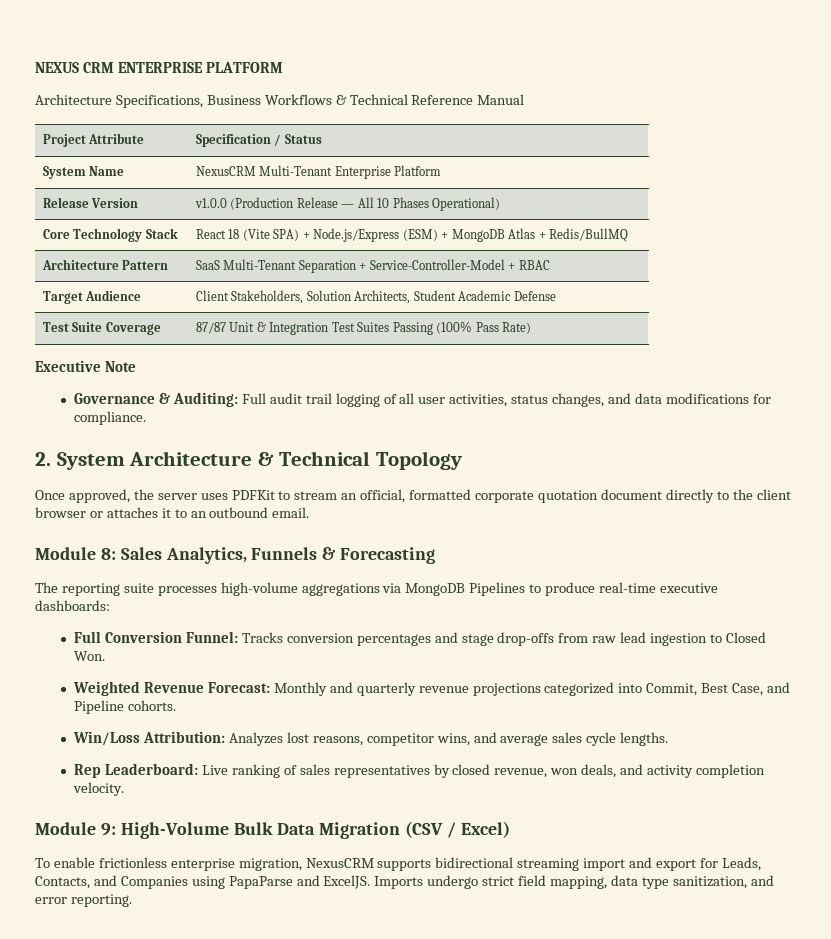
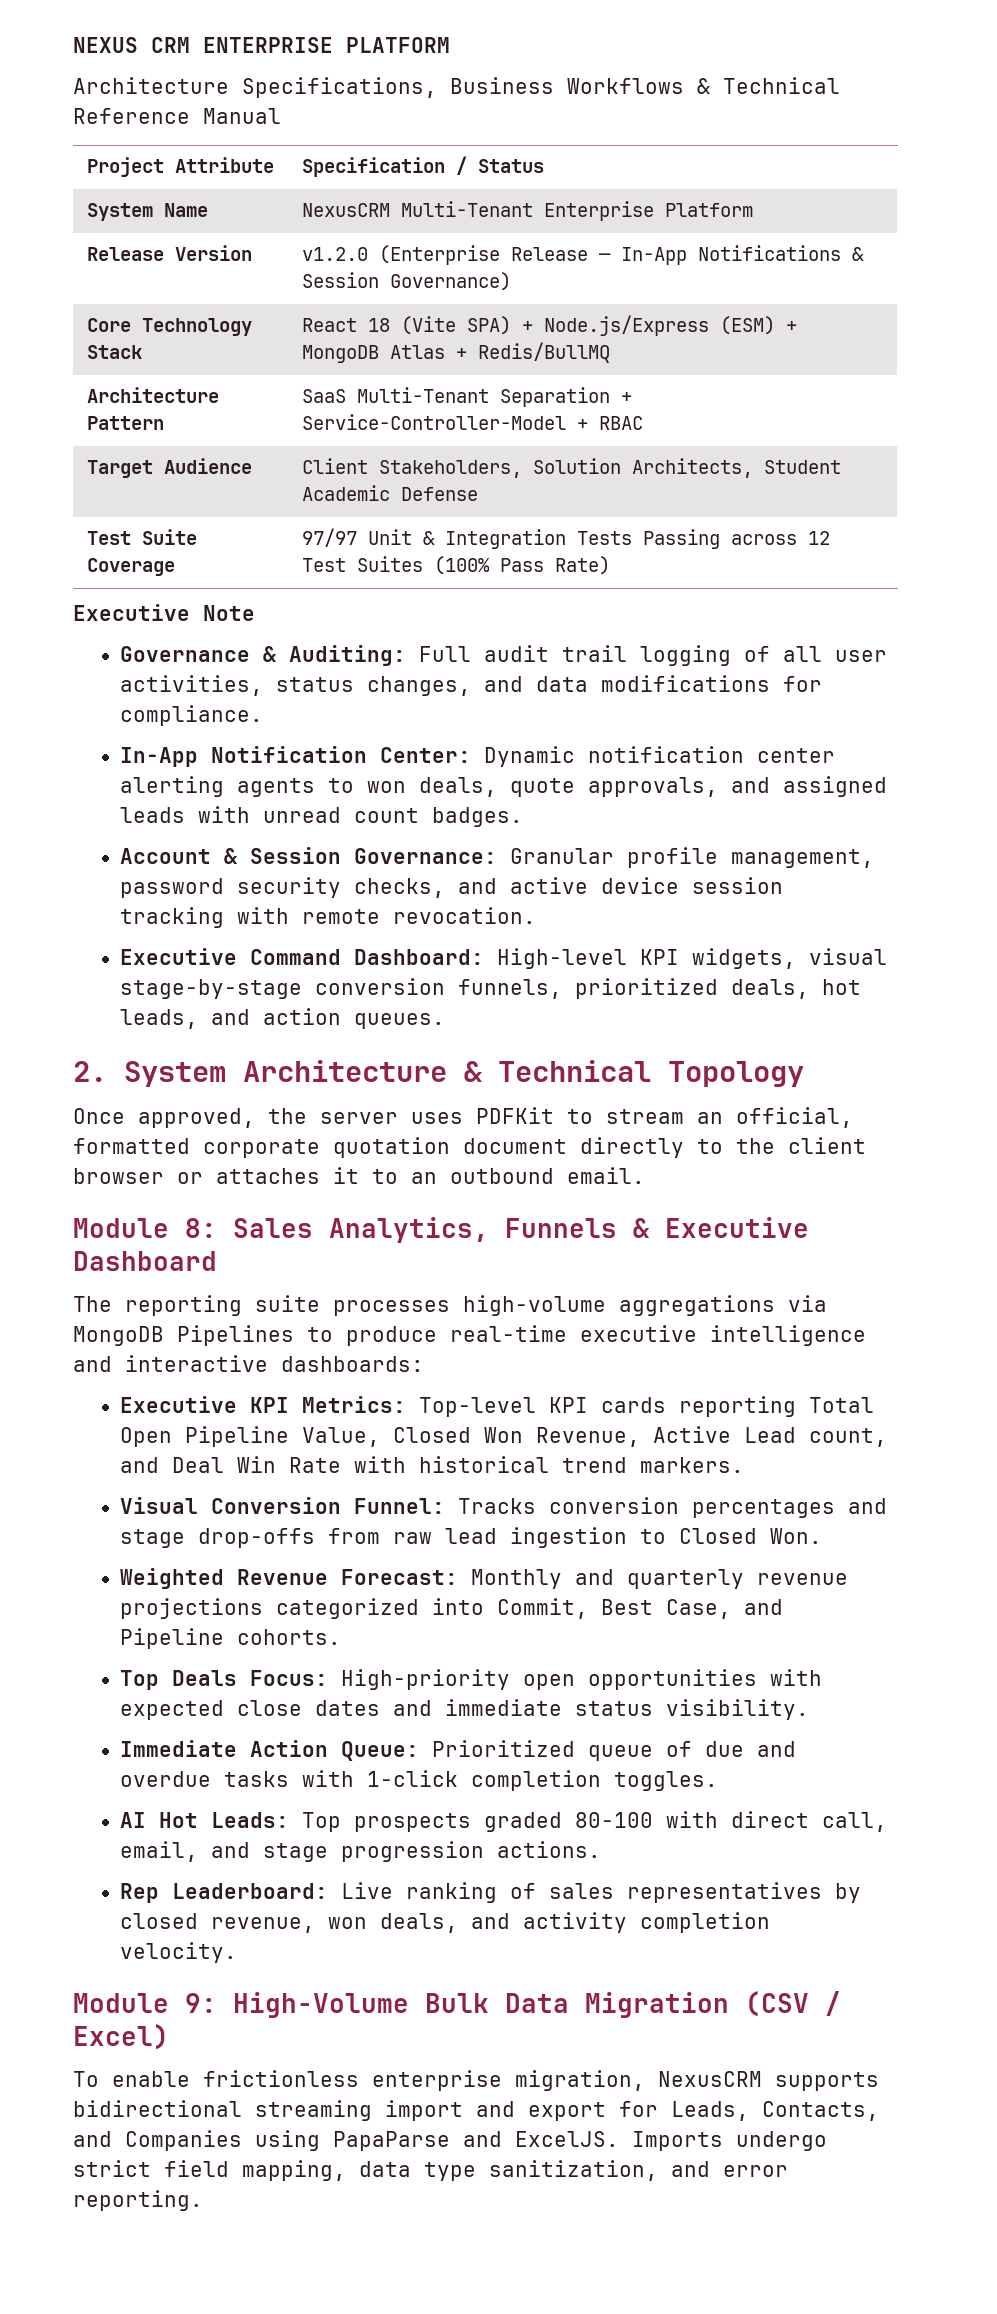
- Release Version | v1.0.0 (Production Release — All 10 Phases Operational)
+ Release Version | v1.2.0 (Enterprise Release — In-App Notifications & Session Governance)
- Test Suite Coverage | 87/87 Unit & Integration Test Suites Passing (100% Pass Rate)
+ Test Suite Coverage | 97/97 Unit & Integration Tests Passing across 12 Test Suites (100% Pass Rate)
+ In-App Notification Center: Dynamic notification center alerting agents to won deals, quote approvals, and assigned leads with unread count badges.
+ Account & Session Governance: Granular profile management, password security checks, and active device session tracking with remote revocation.
+ Executive Command Dashboard: High-level KPI widgets, visual stage-by-stage conversion funnels, prioritized deals, hot leads, and action queues.
- Module 8: Sales Analytics, Funnels & Forecasting
+ Module 8: Sales Analytics, Funnels & Executive Dashboard
- The reporting suite processes high-volume aggregations via MongoDB Pipelines to produce real-time executive dashboards:
- Full Conversion Funnel: Tracks conversion percentages and stage drop-offs from raw lead ingestion to Closed Won.
+ The reporting suite processes high-volume aggregations via MongoDB Pipelines to produce real-time executive intelligence and interactive dashboards:
+ Executive KPI Metrics: Top-level KPI cards reporting Total Open Pipeline Value, Closed Won Revenue, Active Lead count, and Deal Win Rate with historical trend markers.
+ Visual Conversion Funnel: Tracks conversion percentages and stage drop-offs from raw lead ingestion to Closed Won.
- Win/Loss Attribution: Analyzes lost reasons, competitor wins, and average sales cycle lengths.
+ Top Deals Focus: High-priority open opportunities with expected close dates and immediate status visibility.
+ Immediate Action Queue: Prioritized queue of due and overdue tasks with 1-click completion toggles.
+ AI Hot Leads: Top prospects graded 80-100 with direct call, email, and stage progression actions.

